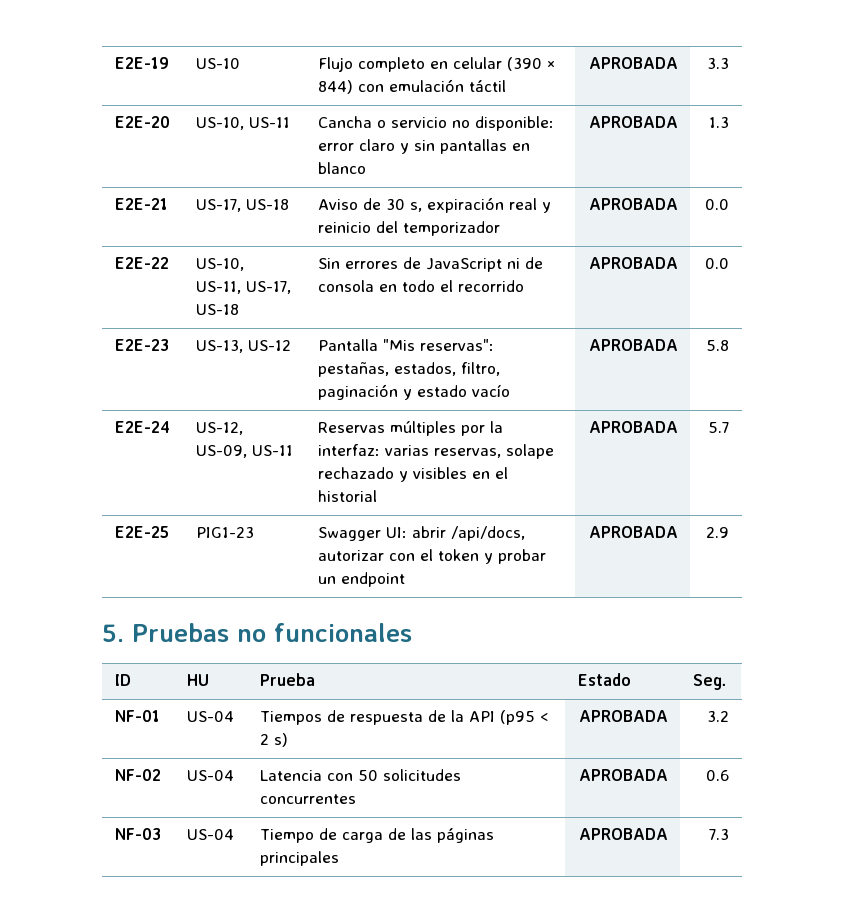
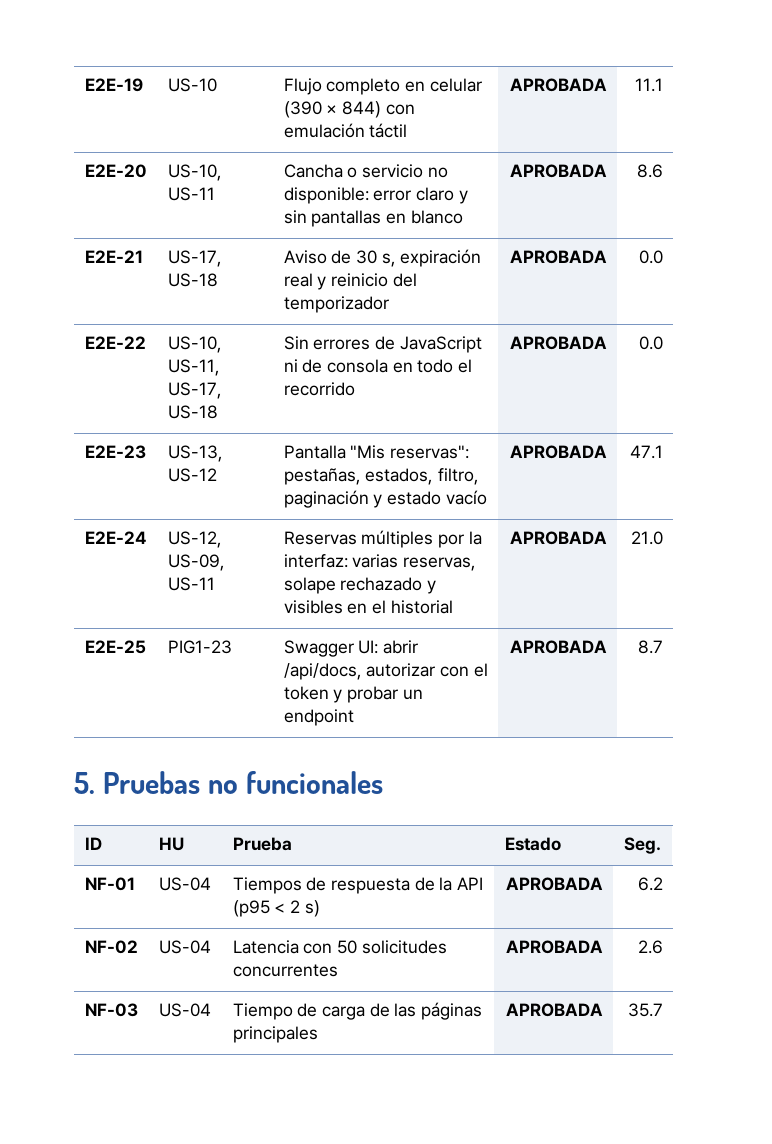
- E2E-19 | US-10 | Flujo completo en celular (390 × 844) con emulación táctil | APROBADA | 3.3
+ E2E-19 | US-10 | Flujo completo en celular (390 × 844) con emulación táctil | APROBADA | 11.1
- E2E-20 | US-10, US-11 | Cancha o servicio no disponible: error claro y sin pantallas en blanco | APROBADA | 1.3
+ E2E-20 | US-10, US-11 | Cancha o servicio no disponible: error claro y sin pantallas en blanco | APROBADA | 8.6
- E2E-23 | US-13, US-12 | Pantalla "Mis reservas": pestañas, estados, filtro, paginación y estado vacío | APROBADA | 5.8
+ E2E-23 | US-13, US-12 | Pantalla "Mis reservas": pestañas, estados, filtro, paginación y estado vacío | APROBADA | 47.1
- E2E-24 | US-12, US-09, US-11 | Reservas múltiples por la interfaz: varias reservas, solape rechazado y visibles en el historial | APROBADA | 5.7
+ E2E-24 | US-12, US-09, US-11 | Reservas múltiples por la interfaz: varias reservas, solape rechazado y visibles en el historial | APROBADA | 21.0
- E2E-25 | PIG1-23 | Swagger UI: abrir /api/docs, autorizar con el token y probar un endpoint | APROBADA | 2.9
+ E2E-25 | PIG1-23 | Swagger UI: abrir /api/docs, autorizar con el token y probar un endpoint | APROBADA | 8.7
- NF-01 | US-04 | Tiempos de respuesta de la API (p95 < 2 s) | APROBADA | 3.2
+ NF-01 | US-04 | Tiempos de respuesta de la API (p95 < 2 s) | APROBADA | 6.2
- NF-02 | US-04 | Latencia con 50 solicitudes concurrentes | APROBADA | 0.6
+ NF-02 | US-04 | Latencia con 50 solicitudes concurrentes | APROBADA | 2.6
- NF-03 | US-04 | Tiempo de carga de las páginas principales | APROBADA | 7.3
+ NF-03 | US-04 | Tiempo de carga de las páginas principales | APROBADA | 35.7

